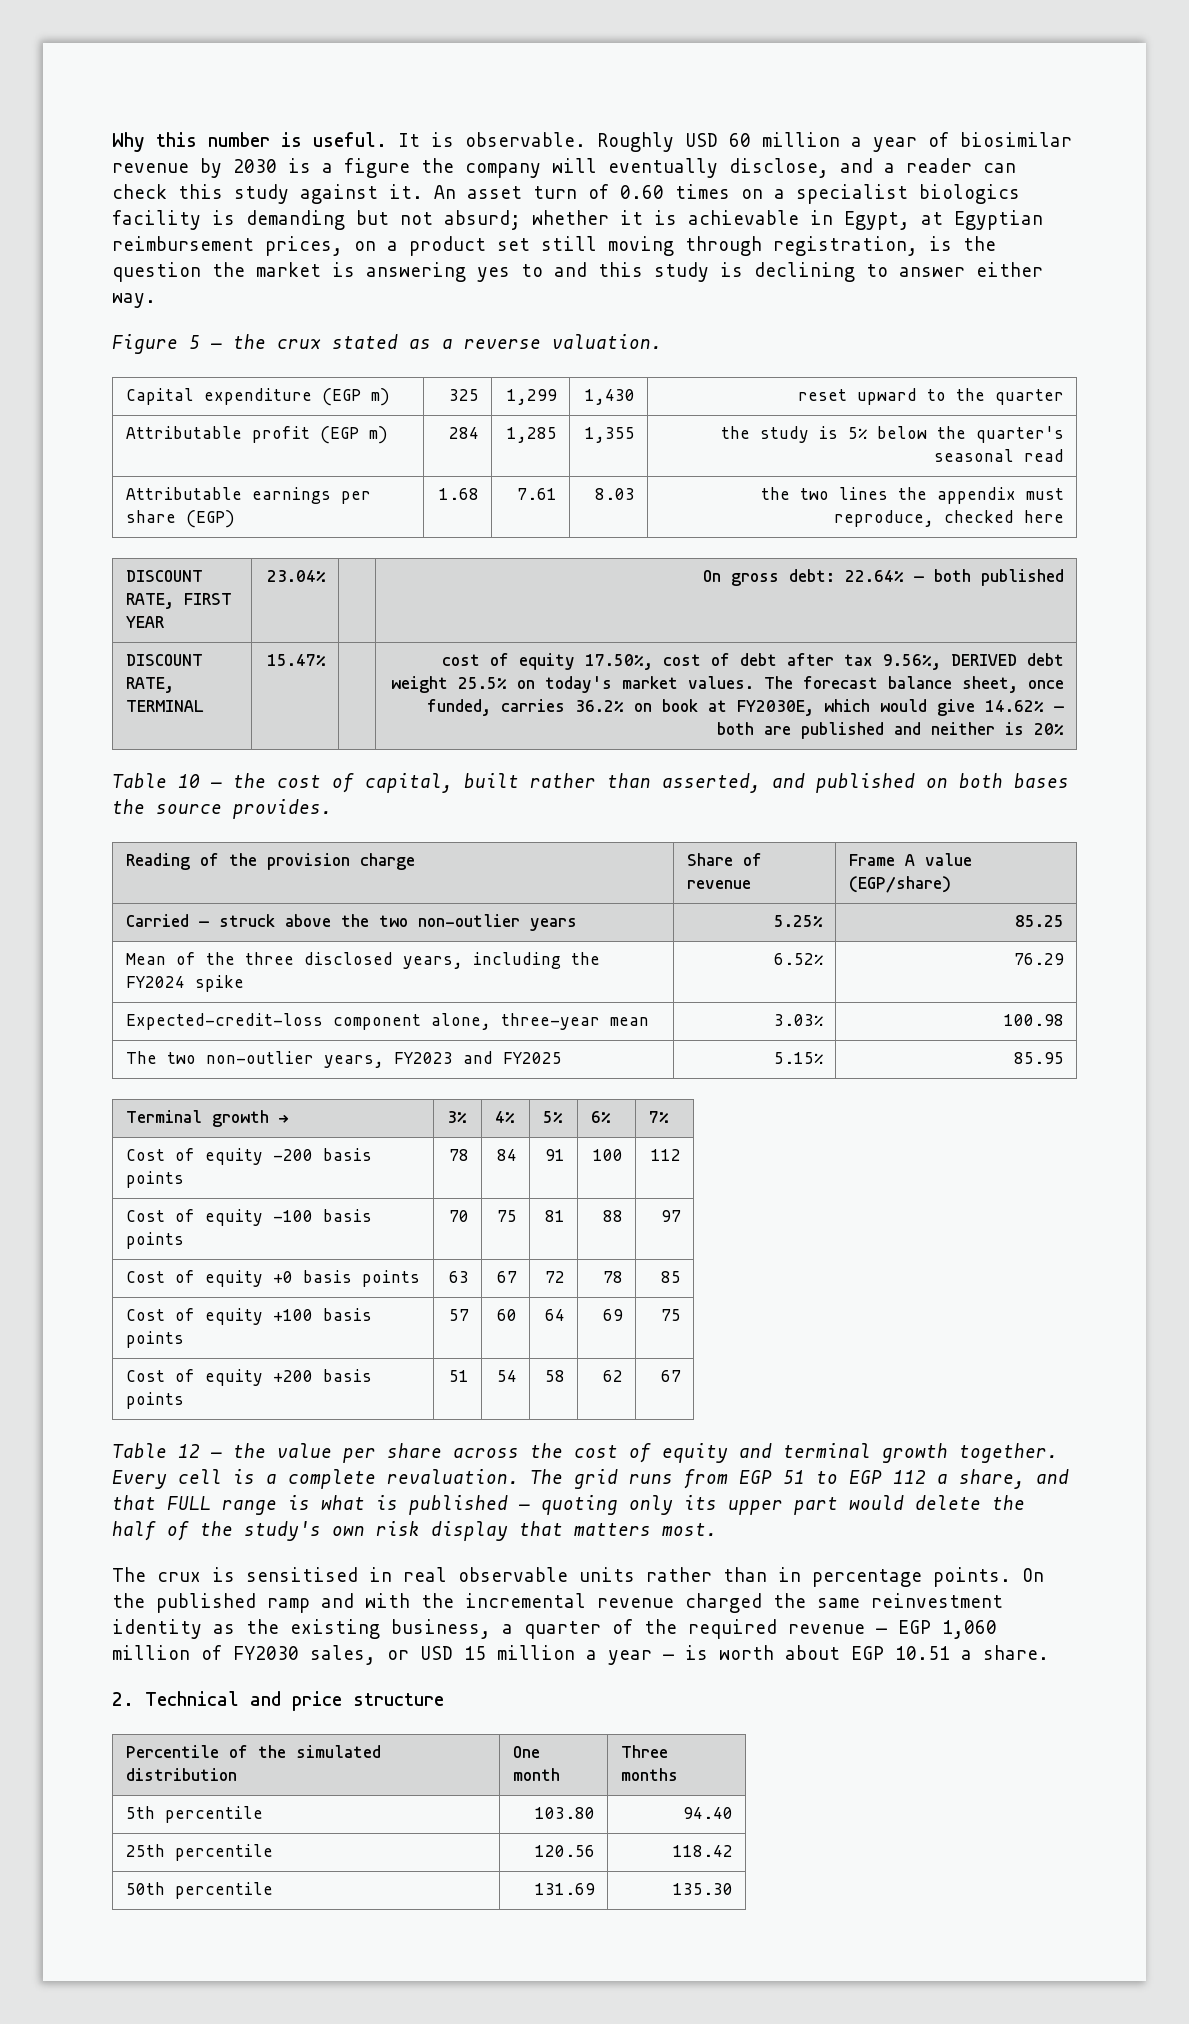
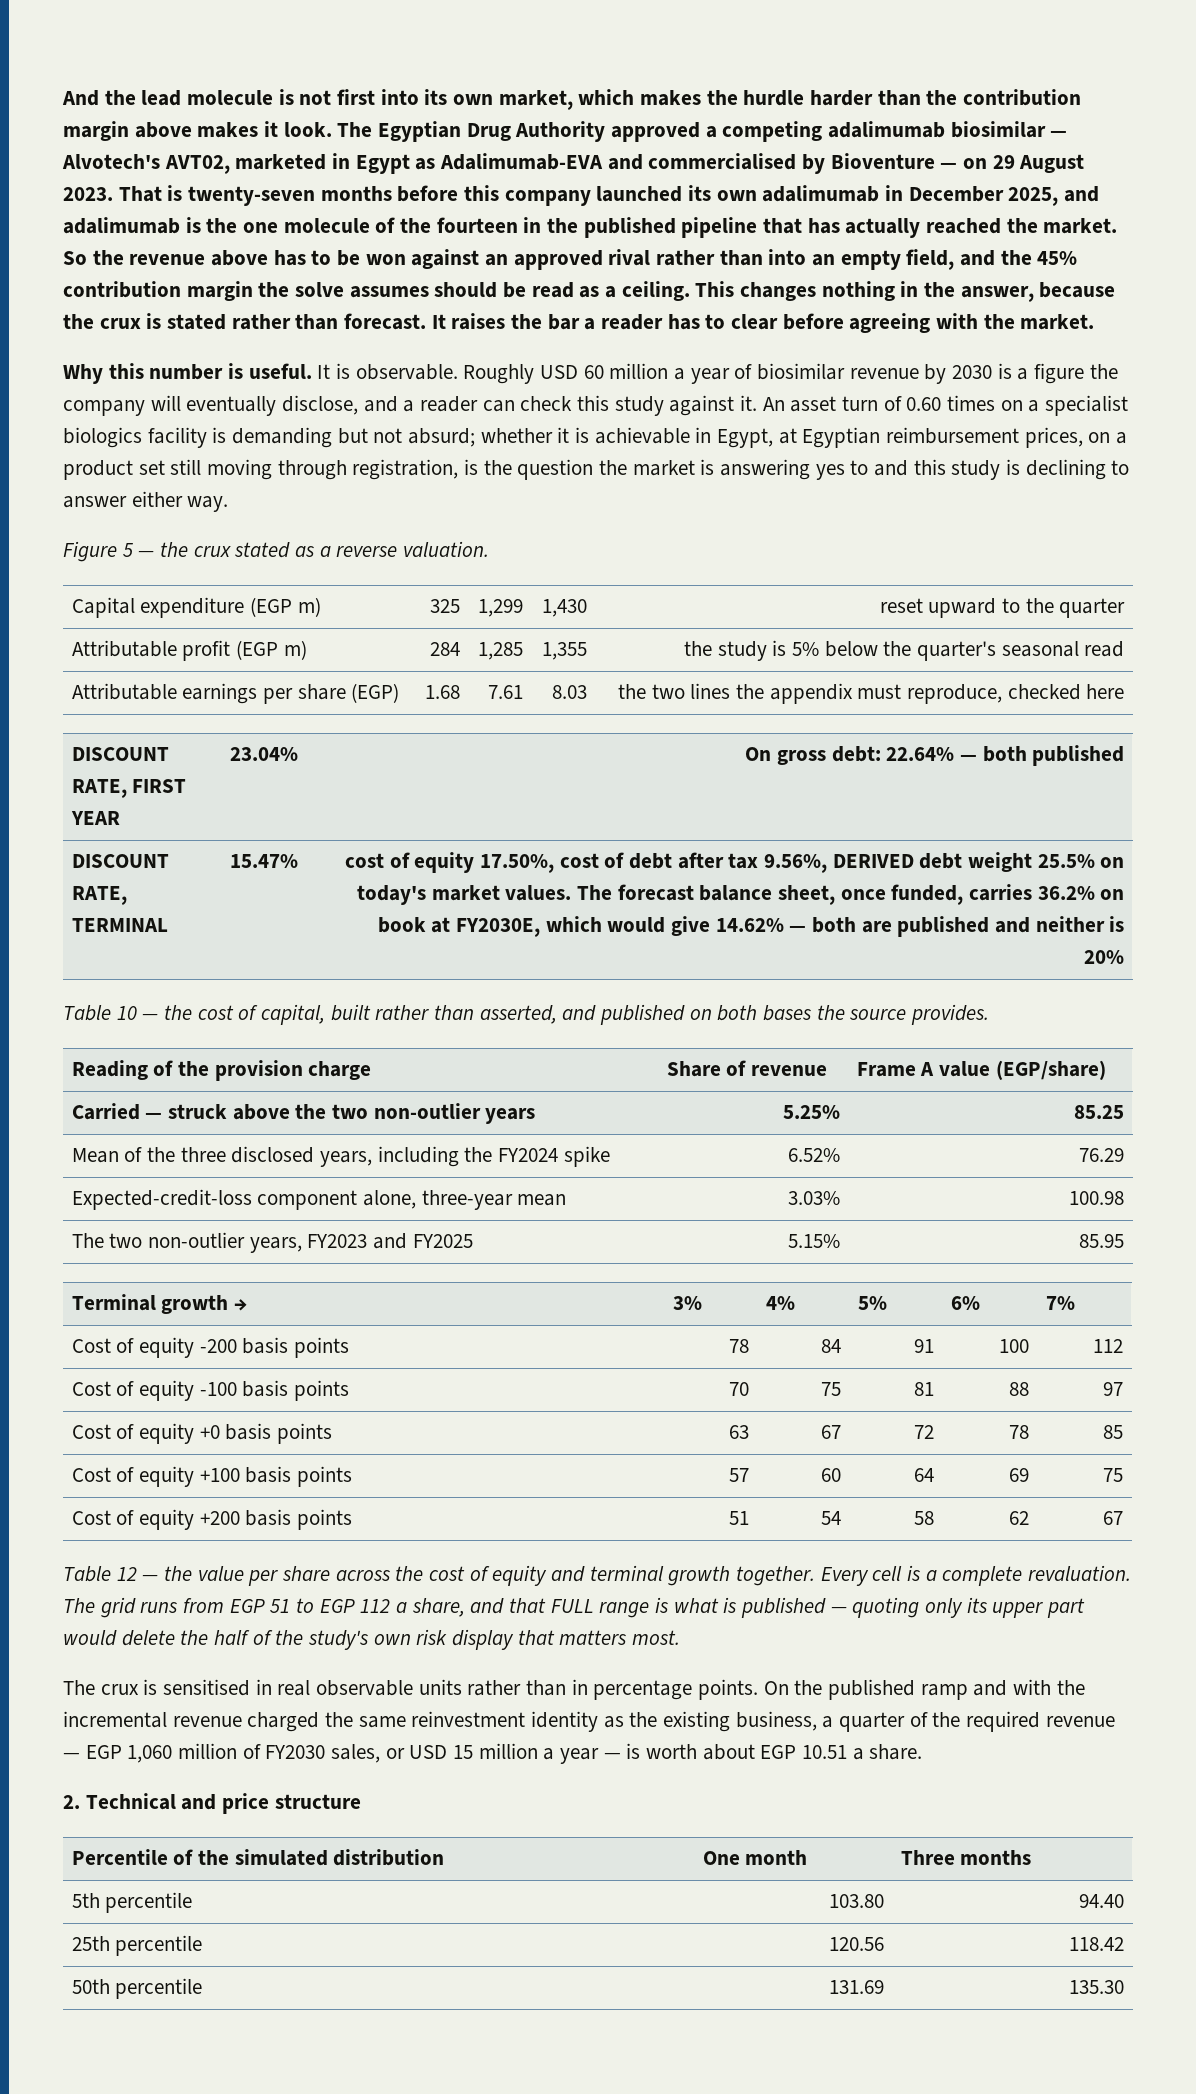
+ And the lead molecule is not first into its own market, which makes the hurdle harder than the contribution margin above makes it look. The Egyptian Drug Authority approved a competing adalimumab biosimilar — Alvotech's AVT02, marketed in Egypt as Adalimumab-EVA and commercialised by Bioventure — on 29 August 2023. That is twenty-seven months before this company launched its own adalimumab in December 2025, and adalimumab is the one molecule of the fourteen in the published pipeline that has actually reached the market. So the revenue above has to be won against an approved rival rather than into an empty field, and the 45% contribution margin the solve assumes should be read as a ceiling. This changes nothing in the answer, because the crux is stated rather than forecast. It raises the bar a reader has to clear before agreeing with the market.

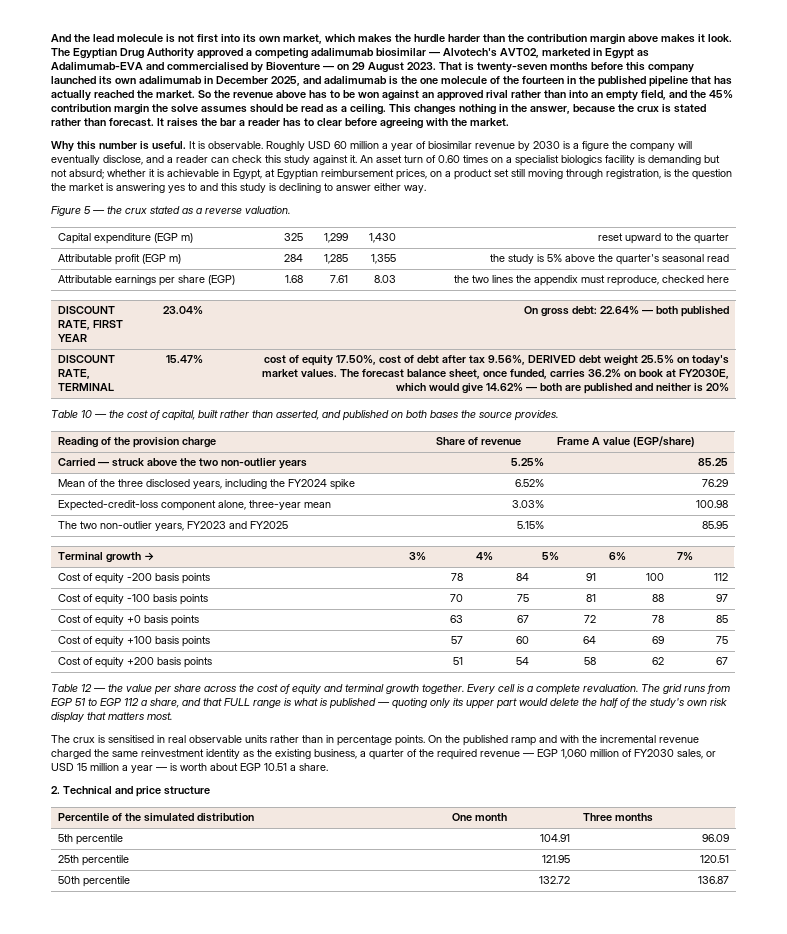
- Attributable profit (EGP m) | 284 | 1,285 | 1,355 | the study is 5% below the quarter's seasonal read
+ Attributable profit (EGP m) | 284 | 1,285 | 1,355 | the study is 5% above the quarter's seasonal read
- 5th percentile | 103.80 | 94.40
+ 5th percentile | 104.91 | 96.09
- 25th percentile | 120.56 | 118.42
+ 25th percentile | 121.95 | 120.51
- 50th percentile | 131.69 | 135.30
+ 50th percentile | 132.72 | 136.87

